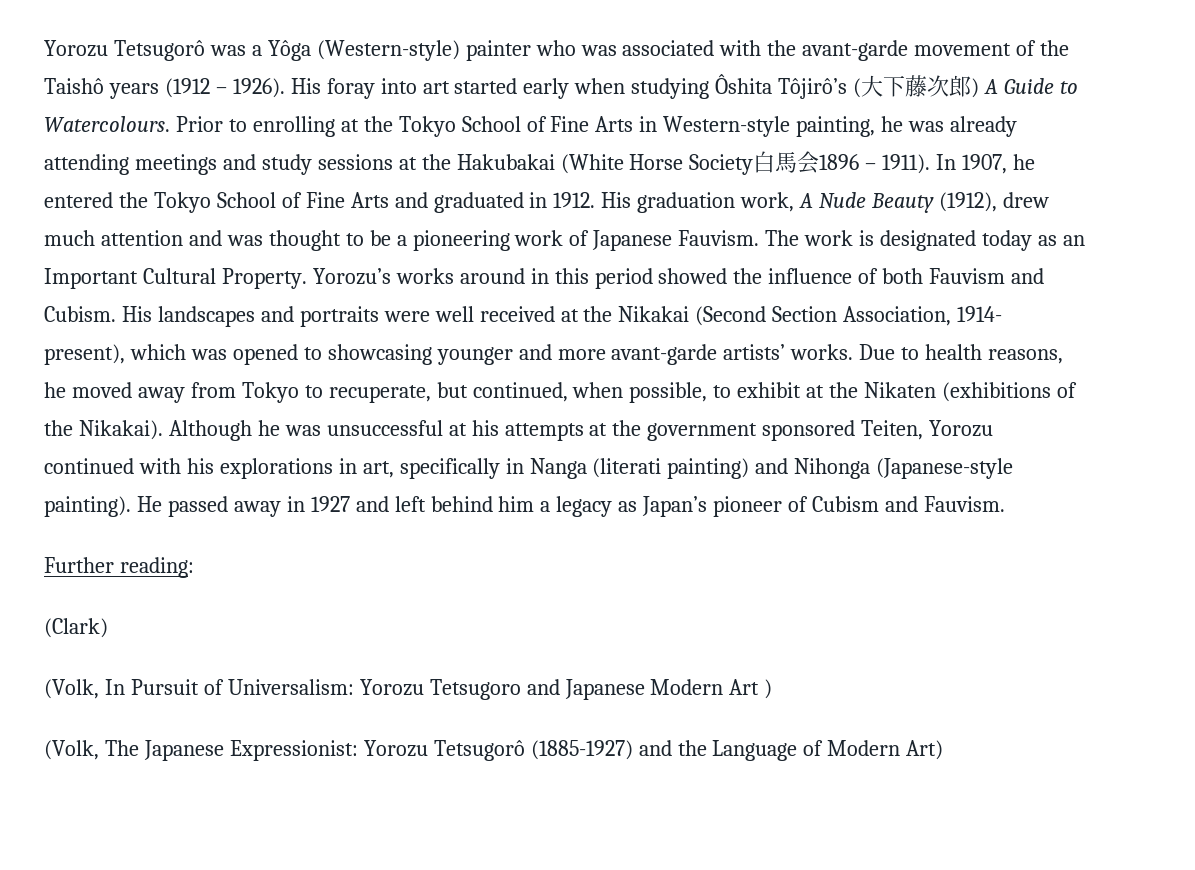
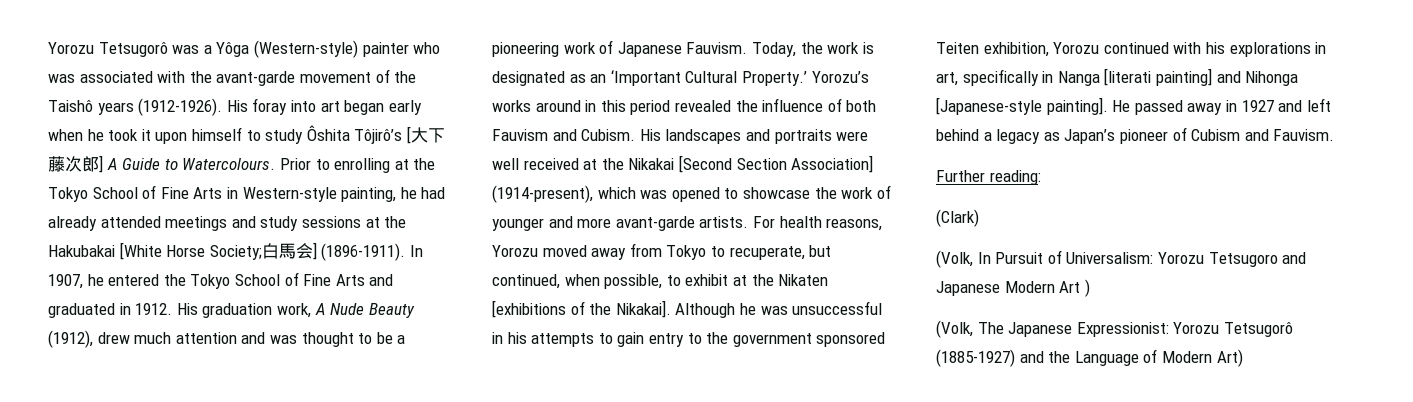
- Yorozu Tetsugorô was a Yôga (Western-style) painter who was associated with the avant-garde movement of the Taishô years (1912 – 1926).
+ Yorozu Tetsugorô was a Yôga (Western-style) painter who was associated with the avant-garde movement of the Taishô years (1912-1926).
- His foray into art started early when studying Ôshita Tôjirô’s (大下藤次郎) A Guide to Watercolours.
+ His foray into art began early when he took it upon himself to study Ôshita Tôjirô’s [大下藤次郎] A Guide to Watercolours.
- Prior to enrolling at the Tokyo School of Fine Arts in Western-style painting, he was already attending meetings and study sessions at the Hakubakai (White Horse Society白馬会1896 – 1911).
+ Prior to enrolling at the Tokyo School of Fine Arts in Western-style painting, he had already attended meetings and study sessions at the Hakubakai [White Horse Society;白馬会] (1896-1911).
- The work is designated today as an Important Cultural Property.
+ Today, the work is designated as an ‘Important Cultural Property.’
- Yorozu’s works around in this period showed the influence of both Fauvism and Cubism.
+ Yorozu’s works around in this period revealed the influence of both Fauvism and Cubism.
- His landscapes and portraits were well received at the Nikakai (Second Section Association, 1914- present), which was opened to showcasing younger and more avant-garde artists’ works. Due to health reasons, he moved away from Tokyo to recuperate, but continued, when possible, to exhibit at the Nikaten (exhibitions of the Nikakai).
+ His landscapes and portraits were well received at the Nikakai [Second Section Association] (1914-present), which was opened to showcase the work of younger and more avant-garde artists. For health reasons, Yorozu moved away from Tokyo to recuperate, but continued, when possible, to exhibit at the Nikaten [exhibitions of the Nikakai].
- Although he was unsuccessful at his attempts at the government sponsored Teiten, Yorozu continued with his explorations in art, specifically in Nanga (literati painting) and Nihonga (Japanese-style painting).
+ Although he was unsuccessful in his attempts to gain entry to the government sponsored Teiten exhibition, Yorozu continued with his explorations in art, specifically in Nanga [literati painting] and Nihonga [Japanese-style painting].
- He passed away in 1927 and left behind him a legacy as Japan’s pioneer of Cubism and Fauvism.
+ He passed away in 1927 and left behind a legacy as Japan’s pioneer of Cubism and Fauvism.

